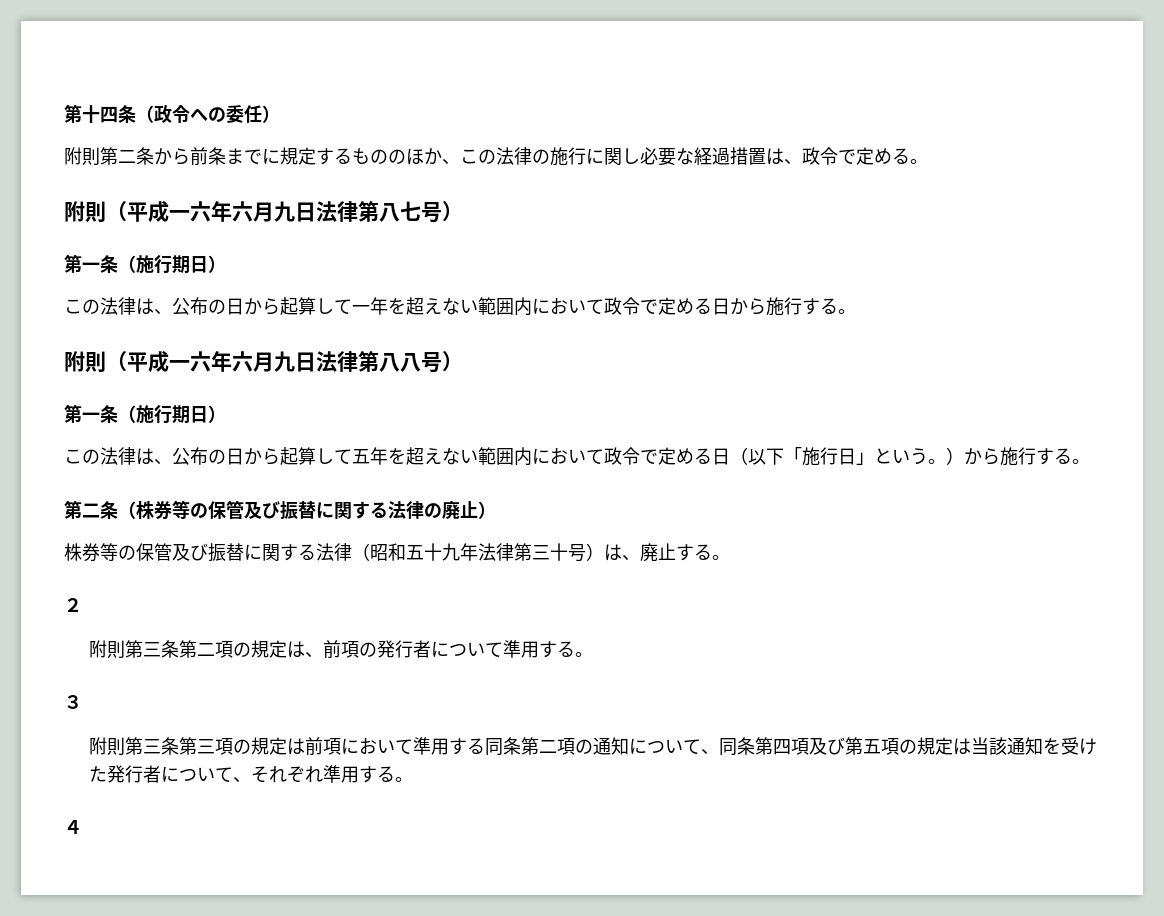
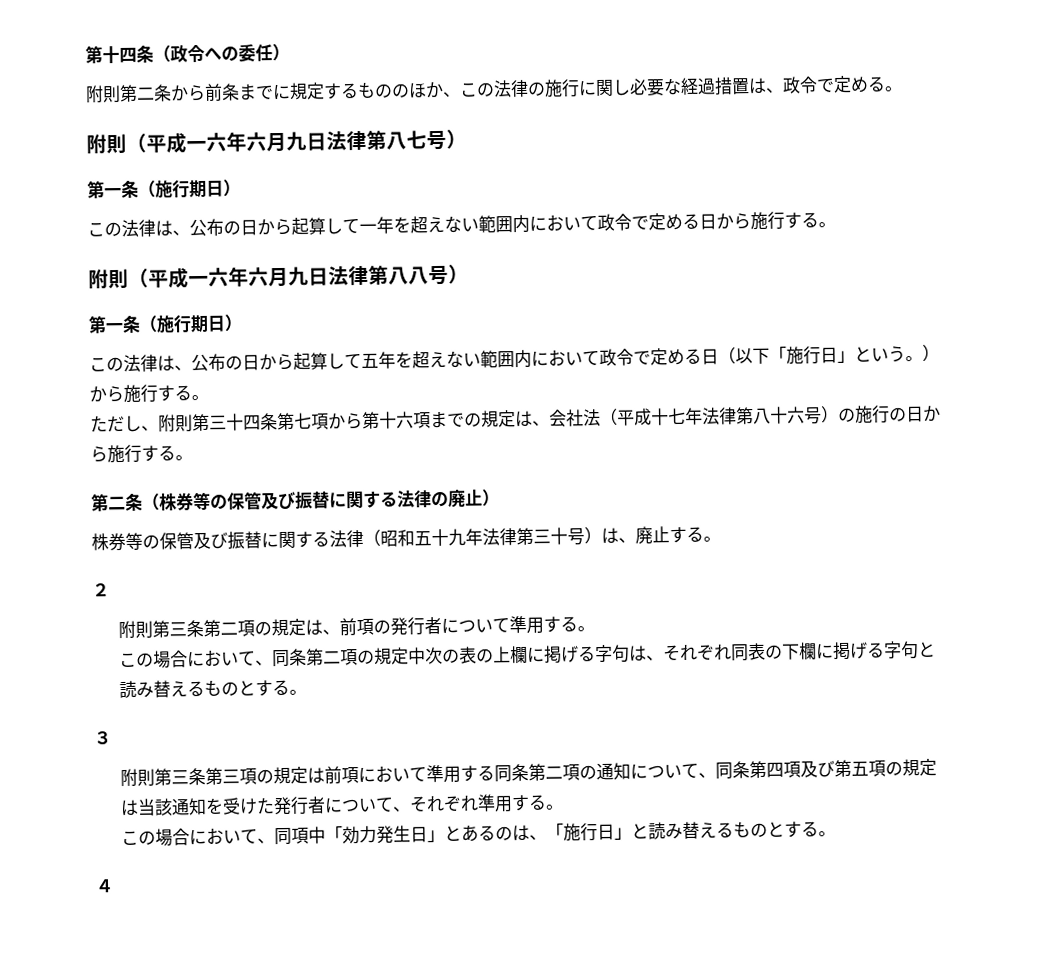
+ ただし、附則第三十四条第七項から第十六項までの規定は、会社法（平成十七年法律第八十六号）の施行の日から施行する。
+ この場合において、同条第二項の規定中次の表の上欄に掲げる字句は、それぞれ同表の下欄に掲げる字句と読み替えるものとする。
+ この場合において、同項中「効力発生日」とあるのは、「施行日」と読み替えるものとする。

